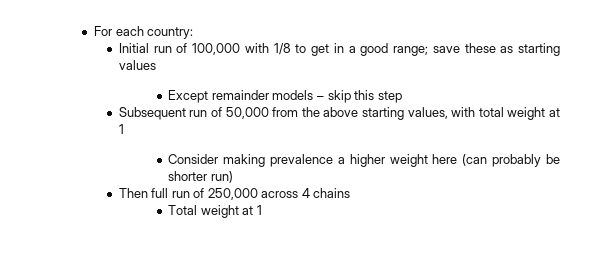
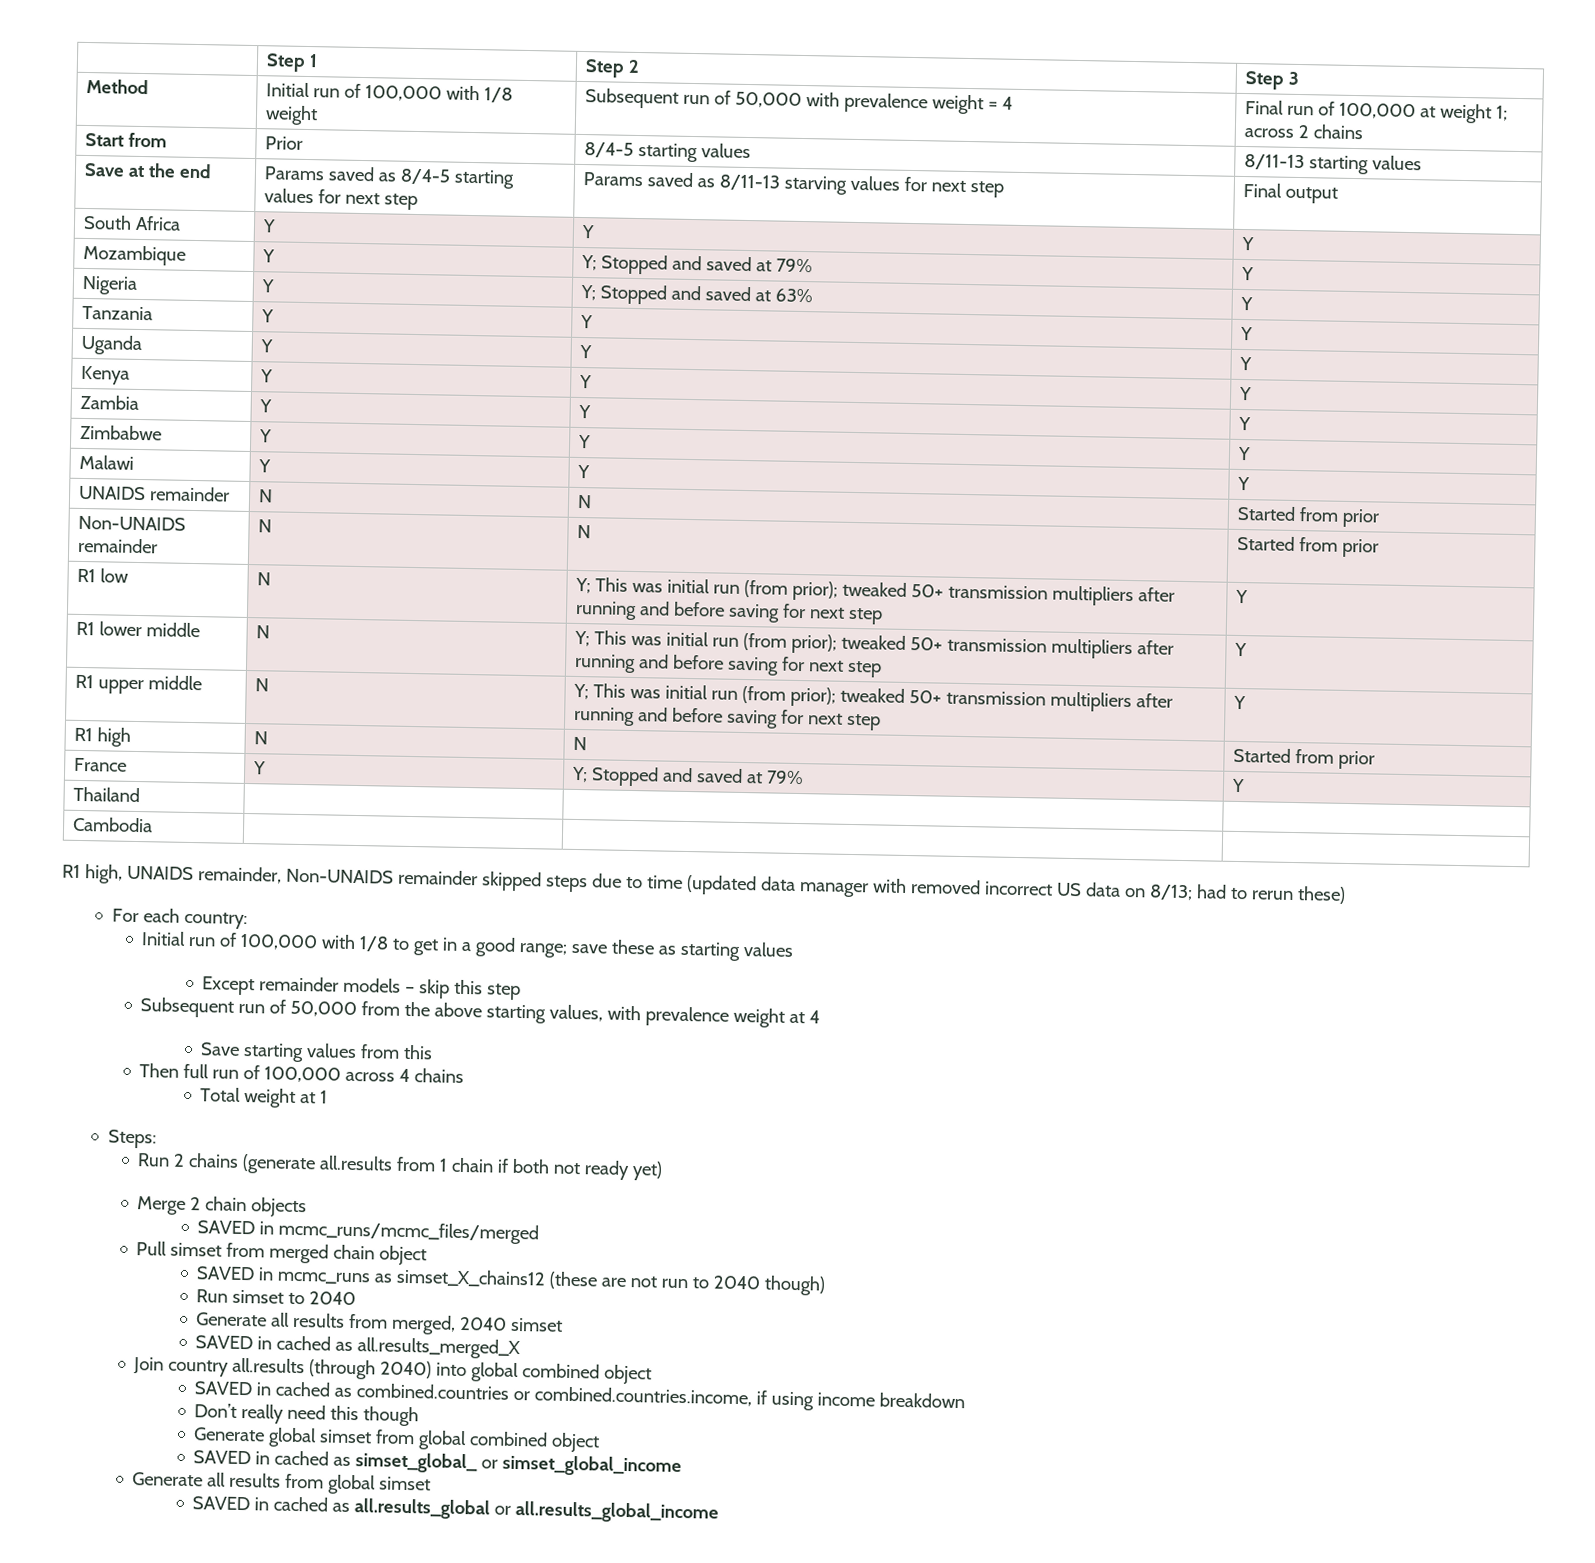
+ | Step 1 | Step 2 | Step 3
+ Method | Initial run of 100,000 with 1/8 weight | Subsequent run of 50,000 with prevalence weight = 4 | Final run of 100,000 at weight 1; across 2 chains
+ Start from | Prior | 8/4-5 starting values | 8/11-13 starting values
+ Save at the end | Params saved as 8/4-5 starting values for next step | Params saved as 8/11-13 starving values for next step | Final output
+ South Africa | Y | Y | Y
+ Mozambique | Y | Y; Stopped and saved at 79% | Y
+ Nigeria | Y | Y; Stopped and saved at 63% | Y
+ Tanzania | Y | Y | Y
+ Uganda | Y | Y | Y
+ Kenya | Y | Y | Y
+ Zambia | Y | Y | Y
+ Zimbabwe | Y | Y | Y
+ Malawi | Y | Y | Y
+ UNAIDS remainder | N | N | Started from prior
+ Non-UNAIDS remainder | N | N | Started from prior
+ R1 low | N | Y; This was initial run (from prior); tweaked 50+ transmission multipliers after running and before saving for next step | Y
+ R1 lower middle | N | Y; This was initial run (from prior); tweaked 50+ transmission multipliers after running and before saving for next step | Y
+ R1 upper middle | N | Y; This was initial run (from prior); tweaked 50+ transmission multipliers after running and before saving for next step | Y
+ R1 high | N | N | Started from prior
+ France | Y | Y; Stopped and saved at 79% | Y
+ Thailand | | |
+ Cambodia | | |
+ R1 high, UNAIDS remainder, Non-UNAIDS remainder skipped steps due to time (updated data manager with removed incorrect US data on 8/13; had to rerun these)
- Subsequent run of 50,000 from the above starting values, with total weight at 1
- Consider making prevalence a higher weight here (can probably be shorter run)
+ Subsequent run of 50,000 from the above starting values, with prevalence weight at 4
+ Save starting values from this
- Then full run of 250,000 across 4 chains
+ Then full run of 100,000 across 4 chains
+ Steps:
+ Run 2 chains (generate all.results from 1 chain if both not ready yet)
+ Merge 2 chain objects
+ SAVED in mcmc_runs/mcmc_files/merged
+ Pull simset from merged chain object
+ SAVED in mcmc_runs as simset_X_chains12 (these are not run to 2040 though)
+ Run simset to 2040
+ Generate all results from merged, 2040 simset
+ SAVED in cached as all.results_merged_X
+ Join country all.results (through 2040) into global combined object
+ SAVED in cached as combined.countries or combined.countries.income, if using income breakdown
+ Don’t really need this though
+ Generate global simset from global combined object
+ SAVED in cached as simset_global_ or simset_global_income
+ Generate all results from global simset
+ SAVED in cached as all.results_global or all.results_global_income

